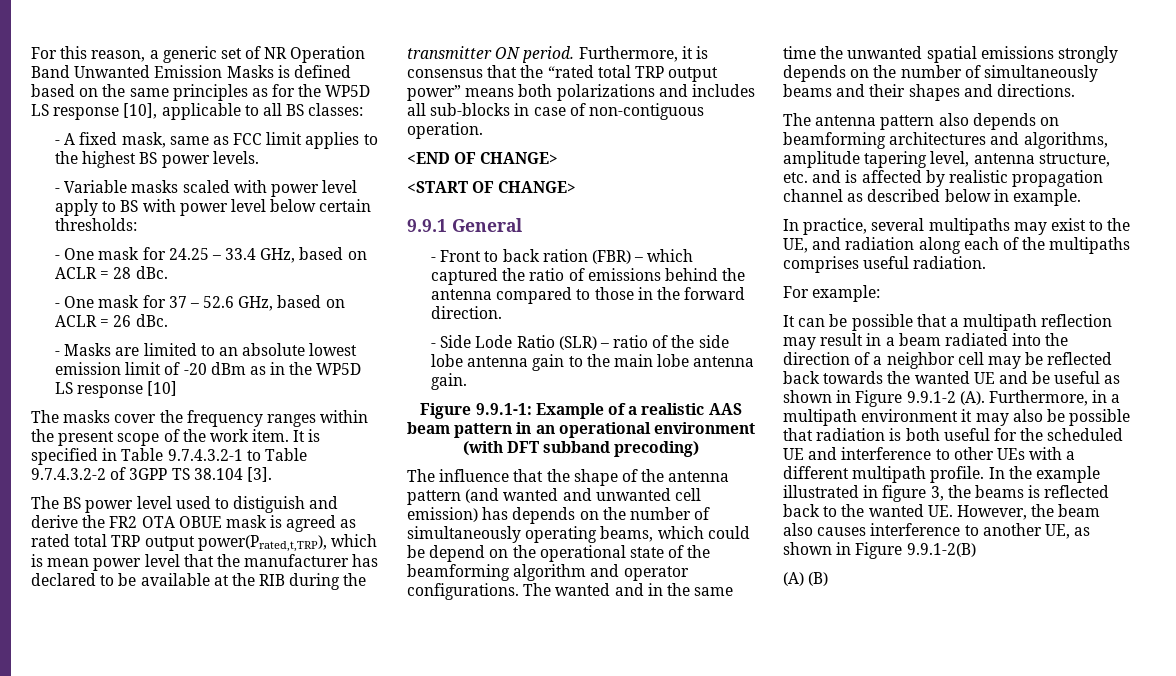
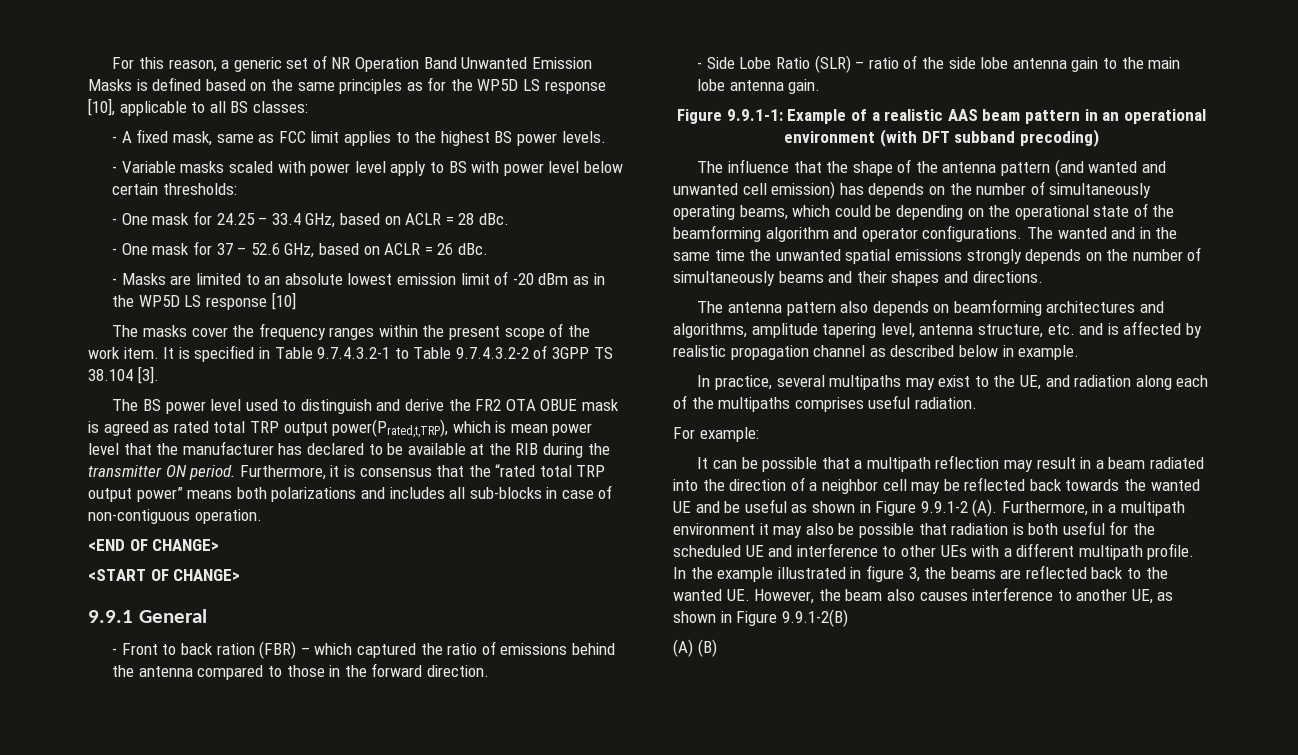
- The BS power level used to distiguish and derive the FR2 OTA OBUE mask is agreed as rated total TRP output power(Prated,t,TRP), which is mean power level that the manufacturer has declared to be available at the RIB during the transmitter ON period.
+ The BS power level used to distinguish and derive the FR2 OTA OBUE mask is agreed as rated total TRP output power(Prated,t,TRP), which is mean power level that the manufacturer has declared to be available at the RIB during the transmitter ON period.
- - Side Lode Ratio (SLR) – ratio of the side lobe antenna gain to the main lobe antenna gain.
+ - Side Lobe Ratio (SLR) – ratio of the side lobe antenna gain to the main lobe antenna gain.
- The influence that the shape of the antenna pattern (and wanted and unwanted cell emission) has depends on the number of simultaneously operating beams, which could be depend on the operational state of the beamforming algorithm and operator configurations.
+ The influence that the shape of the antenna pattern (and wanted and unwanted cell emission) has depends on the number of simultaneously operating beams, which could be depending on the operational state of the beamforming algorithm and operator configurations.
- In the example illustrated in figure 3, the beams is reflected back to the wanted UE. However, the beam also causes interference to another UE, as shown in Figure 9.9.1-2(B)
+ In the example illustrated in figure 3, the beams are reflected back to the wanted UE. However, the beam also causes interference to another UE, as shown in Figure 9.9.1-2(B)

